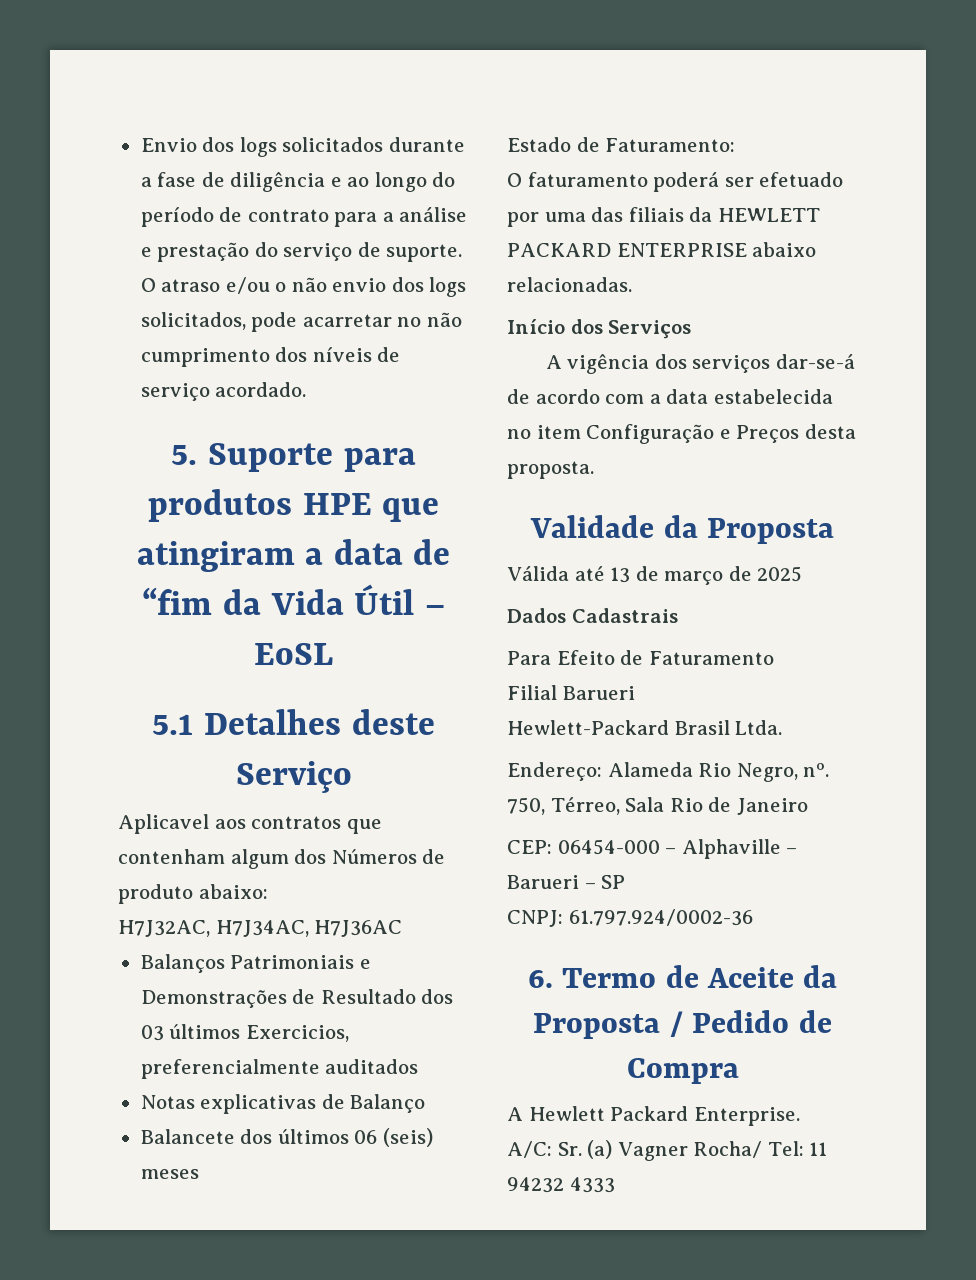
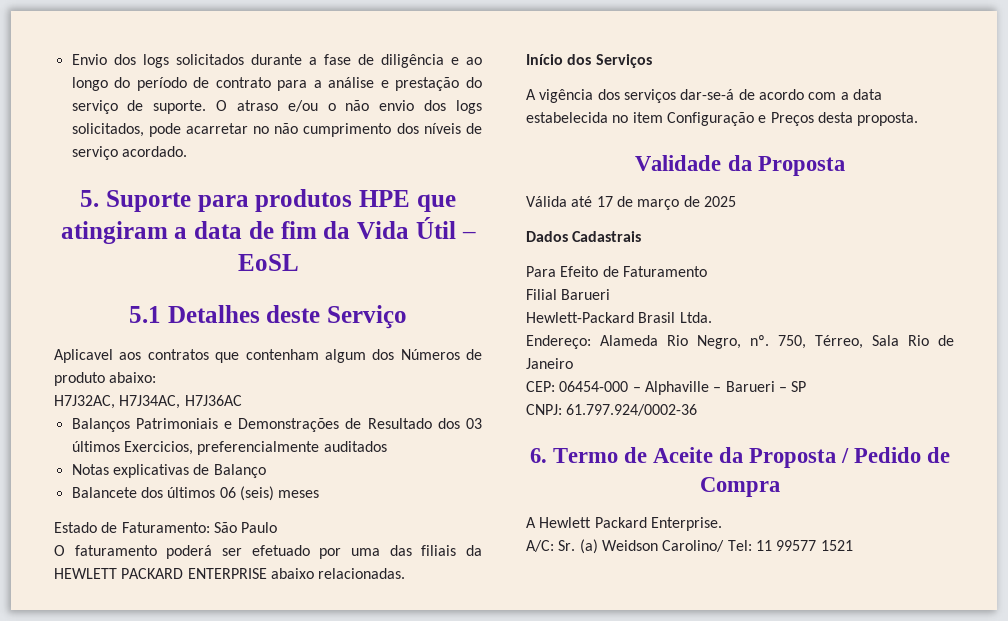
- 5. Suporte para produtos HPE que atingiram a data de “fim da Vida Útil – EoSL
+ 5. Suporte para produtos HPE que atingiram a data de fim da Vida Útil – EoSL
- Estado de Faturamento:
+ Estado de Faturamento: São Paulo
- Válida até 13 de março de 2025
+ Válida até 17 de março de 2025
- A/C: Sr. (a) Vagner Rocha/ Tel: 11 94232 4333
+ A/C: Sr. (a) Weidson Carolino/ Tel: 11 99577 1521

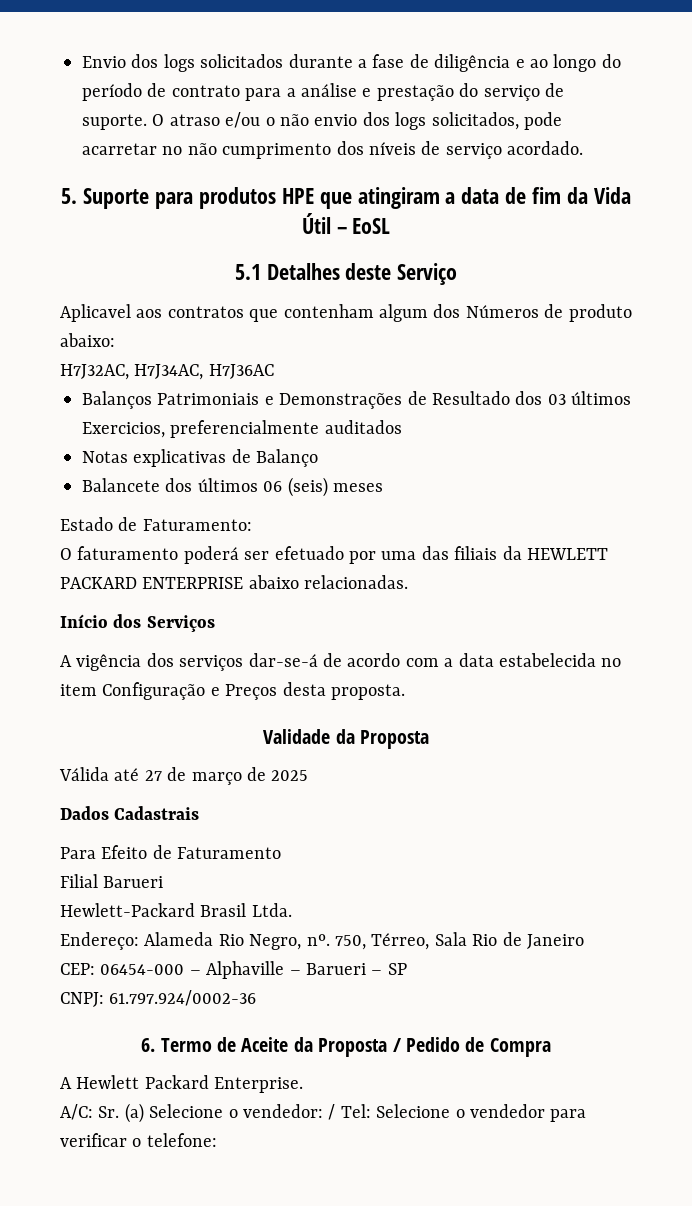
- Estado de Faturamento: São Paulo
+ Estado de Faturamento:
- Válida até 17 de março de 2025
+ Válida até 27 de março de 2025
- A/C: Sr. (a) Weidson Carolino/ Tel: 11 99577 1521
+ A/C: Sr. (a) Selecione o vendedor: / Tel: Selecione o vendedor para verificar o telefone:

